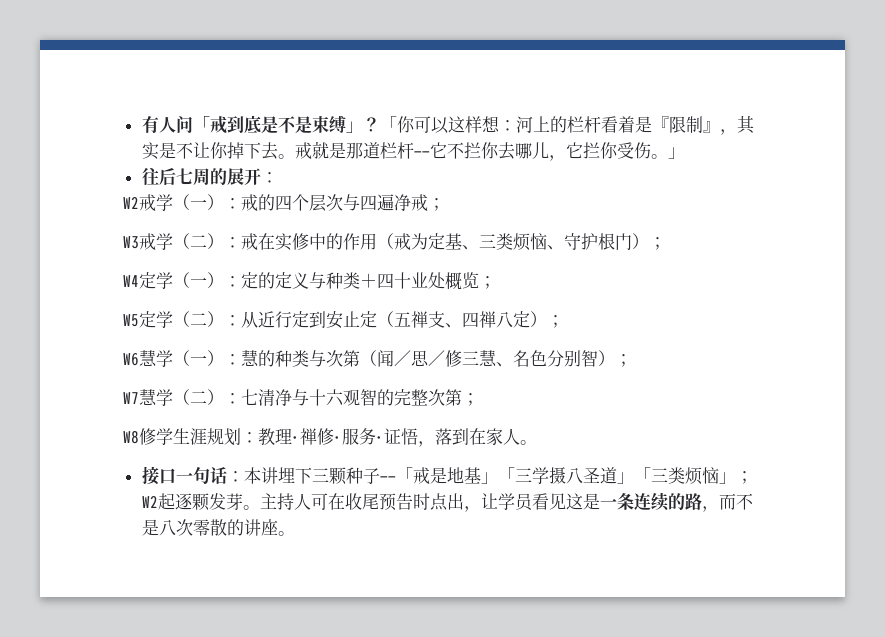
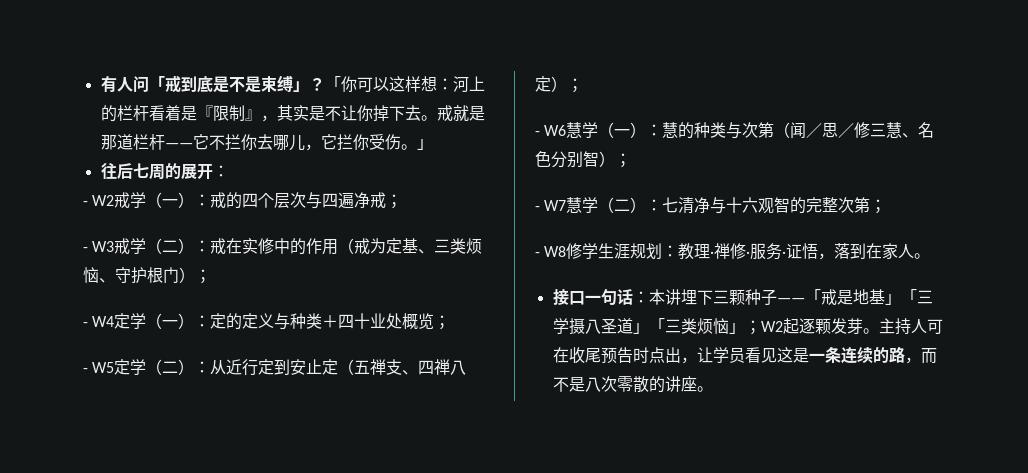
- W2戒学（一）：戒的四个层次与四遍净戒；
+ - W2戒学（一）：戒的四个层次与四遍净戒；
- W3戒学（二）：戒在实修中的作用（戒为定基、三类烦恼、守护根门）；
+ - W3戒学（二）：戒在实修中的作用（戒为定基、三类烦恼、守护根门）；
- W4定学（一）：定的定义与种类＋四十业处概览；
+ - W4定学（一）：定的定义与种类＋四十业处概览；
- W5定学（二）：从近行定到安止定（五禅支、四禅八定）；
+ - W5定学（二）：从近行定到安止定（五禅支、四禅八定）；
- W6慧学（一）：慧的种类与次第（闻／思／修三慧、名色分别智）；
+ - W6慧学（一）：慧的种类与次第（闻／思／修三慧、名色分别智）；
- W7慧学（二）：七清净与十六观智的完整次第；
+ - W7慧学（二）：七清净与十六观智的完整次第；
- W8修学生涯规划：教理·禅修·服务·证悟，落到在家人。
+ - W8修学生涯规划：教理·禅修·服务·证悟，落到在家人。

